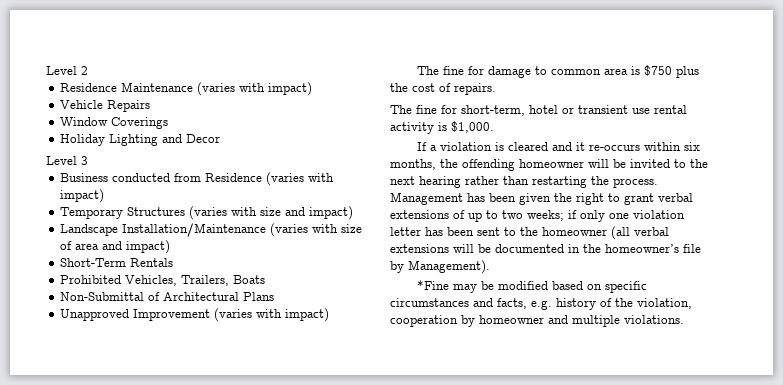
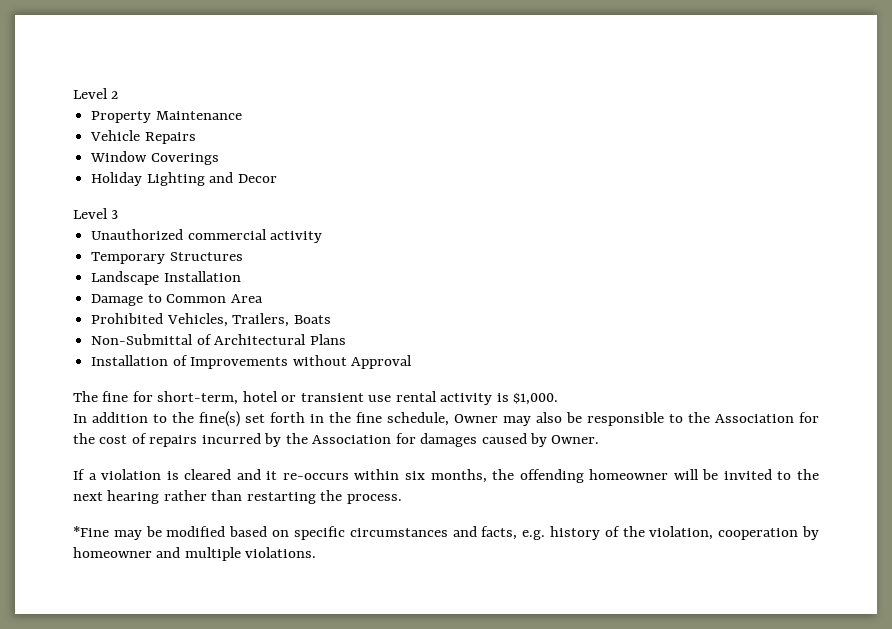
- Residence Maintenance (varies with impact)
+ Property Maintenance
- Business conducted from Residence (varies with impact)
- Temporary Structures (varies with size and impact)
- Landscape Installation/Maintenance (varies with size of area and impact)
- Short-Term Rentals
+ Unauthorized commercial activity
+ Temporary Structures
+ Landscape Installation
+ Damage to Common Area
- Unapproved Improvement (varies with impact)
- The fine for damage to common area is $750 plus the cost of repairs.
+ Installation of Improvements without Approval
+ In addition to the fine(s) set forth in the fine schedule, Owner may also be responsible to the Association for the cost of repairs incurred by the Association for damages caused by Owner.
- Management has been given the right to grant verbal extensions of up to two weeks; if only one violation letter has been sent to the homeowner (all verbal extensions will be documented in the homeowner’s file by Management).

